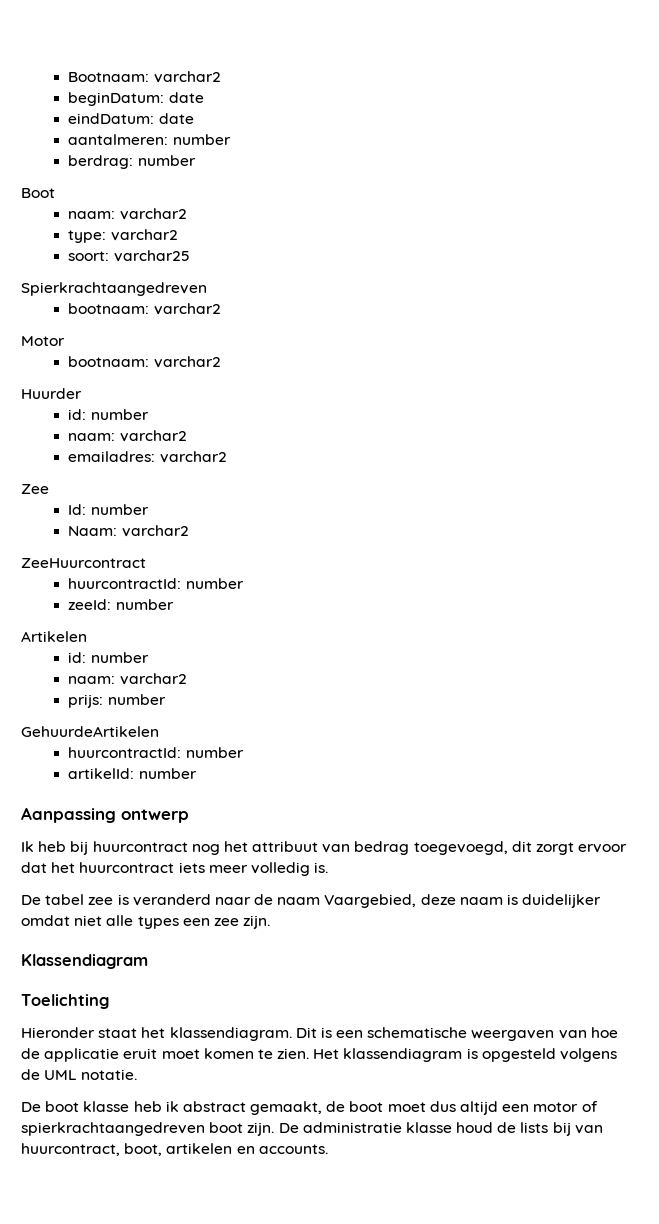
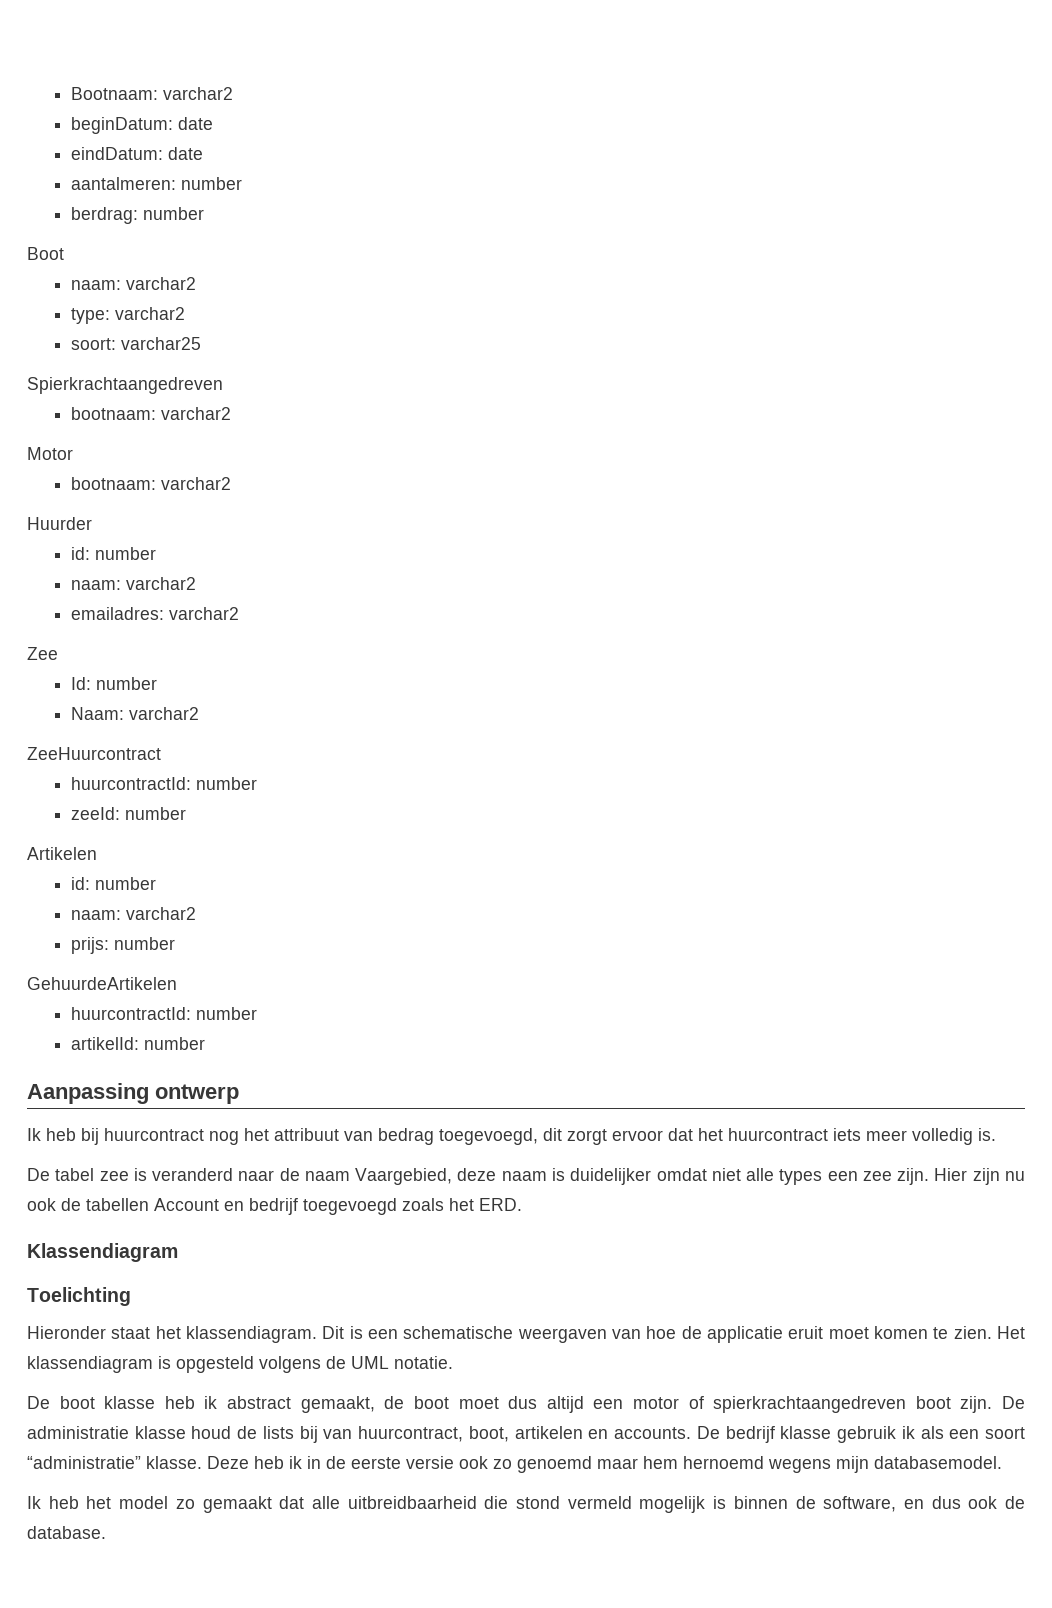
+ Hier zijn nu ook de tabellen Account en bedrijf toegevoegd zoals het ERD.
+ De bedrijf klasse gebruik ik als een soort “administratie” klasse. Deze heb ik in de eerste versie ook zo genoemd maar hem hernoemd wegens mijn databasemodel.
+ Ik heb het model zo gemaakt dat alle uitbreidbaarheid die stond vermeld mogelijk is binnen de software, en dus ook de database.

